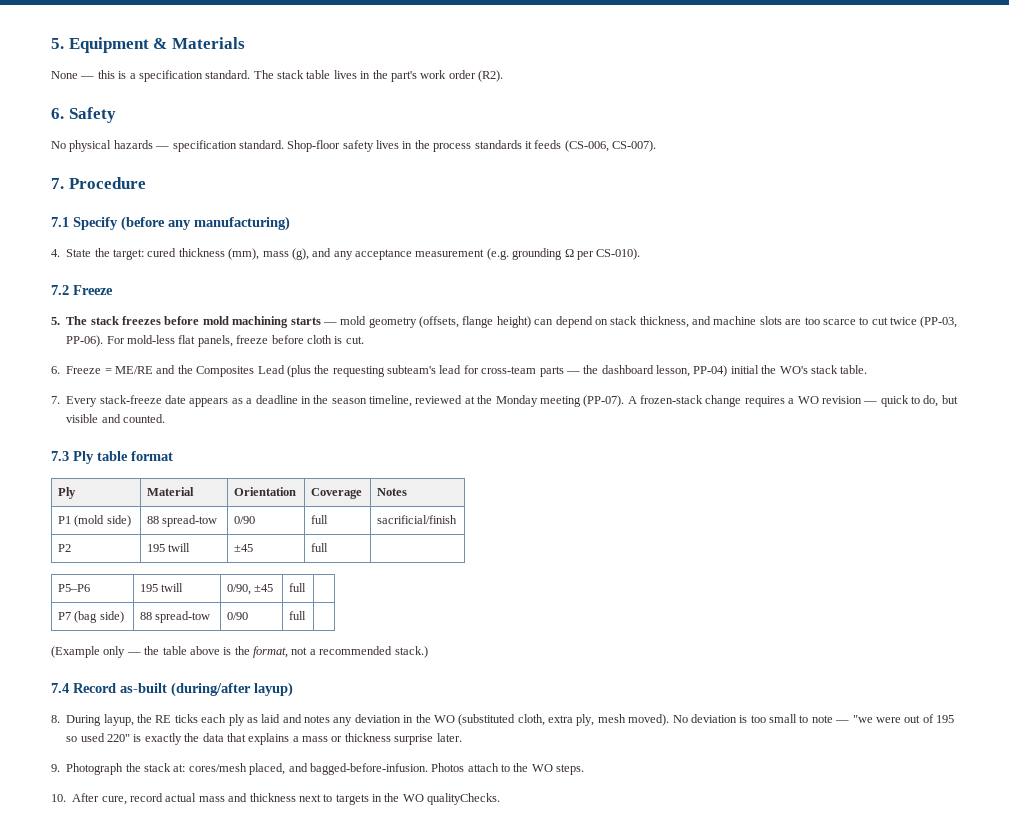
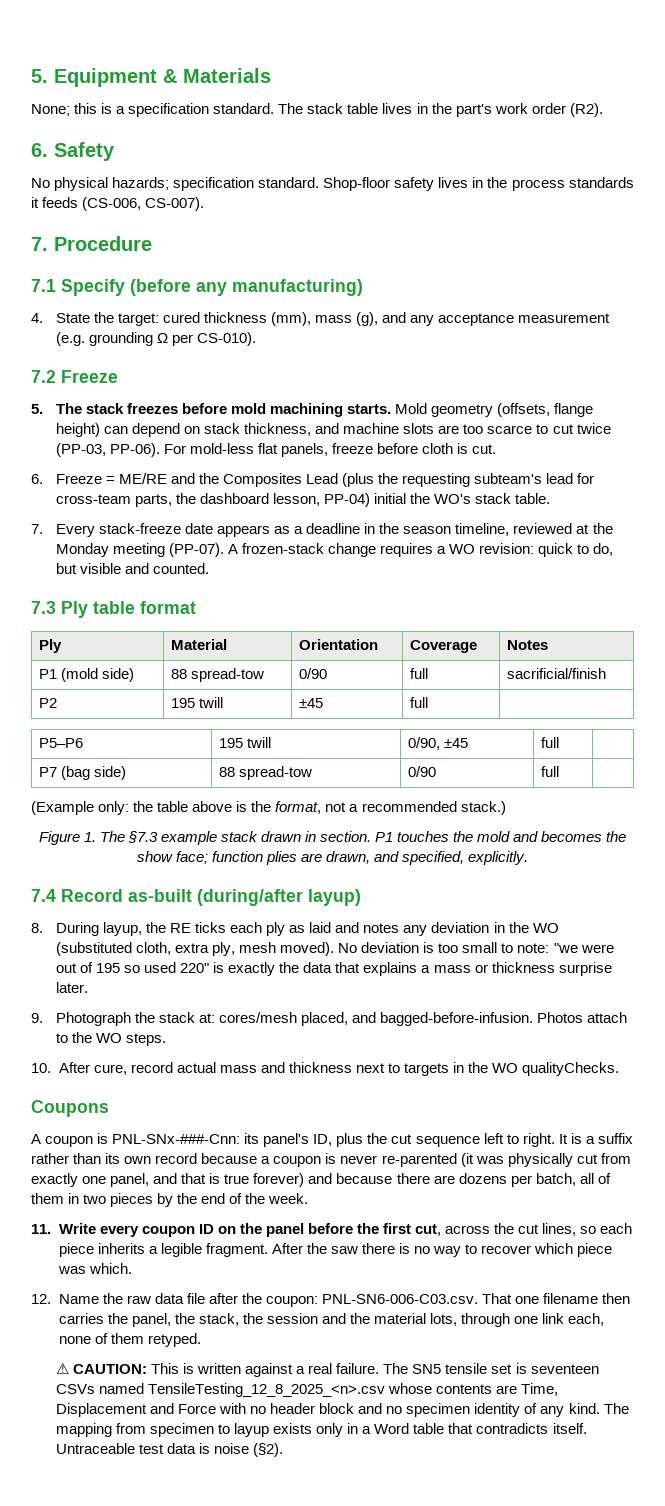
- None — this is a specification standard.
+ None; this is a specification standard.
- No physical hazards — specification standard.
+ No physical hazards; specification standard.
- 5. The stack freezes before mold machining starts — mold geometry (offsets, flange height) can depend on stack thickness, and machine slots are too scarce to cut twice (PP-03, PP-06).
+ 5. The stack freezes before mold machining starts. Mold geometry (offsets, flange height) can depend on stack thickness, and machine slots are too scarce to cut twice (PP-03, PP-06).
- 6. Freeze = ME/RE and the Composites Lead (plus the requesting subteam's lead for cross-team parts — the dashboard lesson, PP-04) initial the WO's stack table.
+ 6. Freeze = ME/RE and the Composites Lead (plus the requesting subteam's lead for cross-team parts, the dashboard lesson, PP-04) initial the WO's stack table.
- A frozen-stack change requires a WO revision — quick to do, but visible and counted.
+ A frozen-stack change requires a WO revision: quick to do, but visible and counted.
- (Example only — the table above is the format, not a recommended stack.)
+ (Example only: the table above is the format, not a recommended stack.)
+ Figure 1. The §7.3 example stack drawn in section. P1 touches the mold and becomes the show face; function plies are drawn, and specified, explicitly.
- No deviation is too small to note — "we were out of 195 so used 220" is exactly the data that explains a mass or thickness surprise later.
+ No deviation is too small to note: "we were out of 195 so used 220" is exactly the data that explains a mass or thickness surprise later.
+ Coupons
+ A coupon is PNL-SNx-###-Cnn: its panel's ID, plus the cut sequence left to right. It is a suffix rather than its own record because a coupon is never re-parented (it was physically cut from exactly one panel, and that is true forever) and because there are dozens per batch, all of them in two pieces by the end of the week.
+ 11. Write every coupon ID on the panel before the first cut, across the cut lines, so each piece inherits a legible fragment. After the saw there is no way to recover which piece was which.
+ 12. Name the raw data file after the coupon: PNL-SN6-006-C03.csv. That one filename then carries the panel, the stack, the session and the material lots, through one link each, none of them retyped.
+ ⚠ CAUTION: This is written against a real failure. The SN5 tensile set is seventeen CSVs named TensileTesting_12_8_2025_<n>.csv whose contents are Time, Displacement and Force with no header block and no specimen identity of any kind. The mapping from specimen to layup exists only in a Word table that contradicts itself. Untraceable test data is noise (§2).

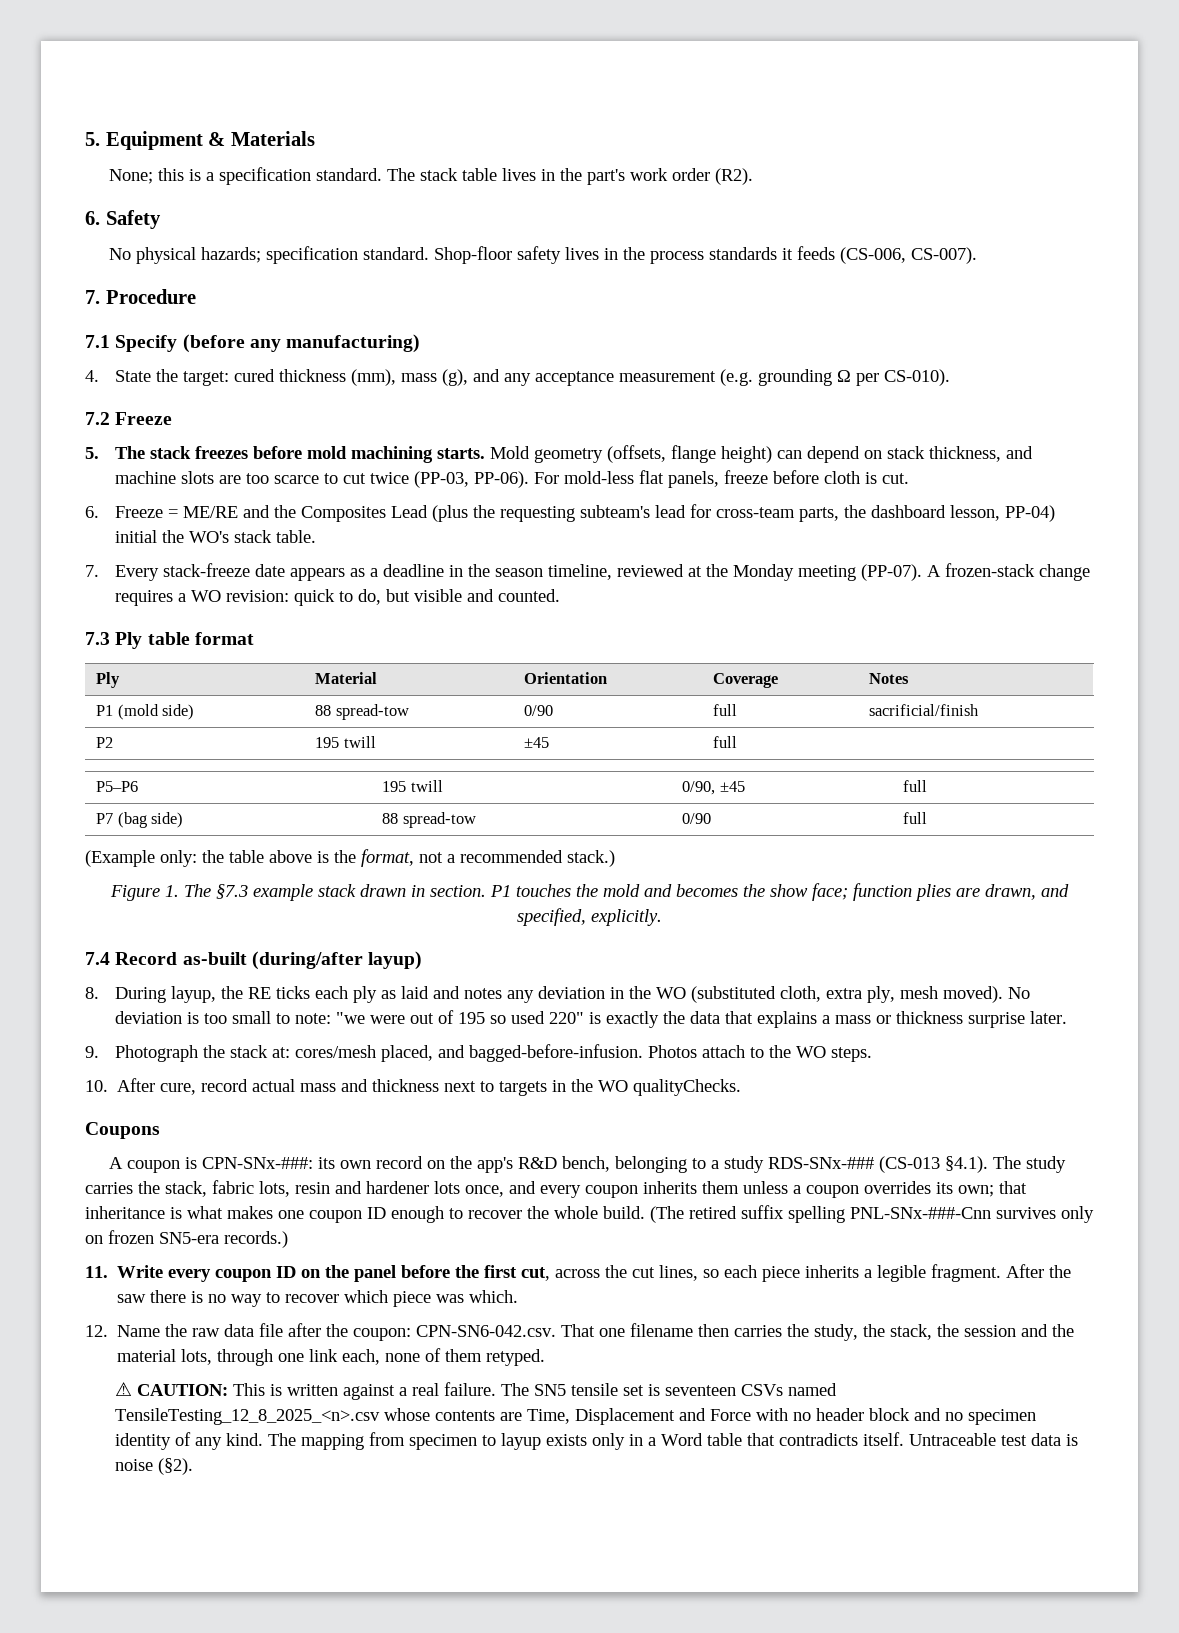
- A coupon is PNL-SNx-###-Cnn: its panel's ID, plus the cut sequence left to right. It is a suffix rather than its own record because a coupon is never re-parented (it was physically cut from exactly one panel, and that is true forever) and because there are dozens per batch, all of them in two pieces by the end of the week.
+ A coupon is CPN-SNx-###: its own record on the app's R&D bench, belonging to a study RDS-SNx-### (CS-013 §4.1). The study carries the stack, fabric lots, resin and hardener lots once, and every coupon inherits them unless a coupon overrides its own; that inheritance is what makes one coupon ID enough to recover the whole build. (The retired suffix spelling PNL-SNx-###-Cnn survives only on frozen SN5-era records.)
- 12. Name the raw data file after the coupon: PNL-SN6-006-C03.csv. That one filename then carries the panel, the stack, the session and the material lots, through one link each, none of them retyped.
+ 12. Name the raw data file after the coupon: CPN-SN6-042.csv. That one filename then carries the study, the stack, the session and the material lots, through one link each, none of them retyped.

